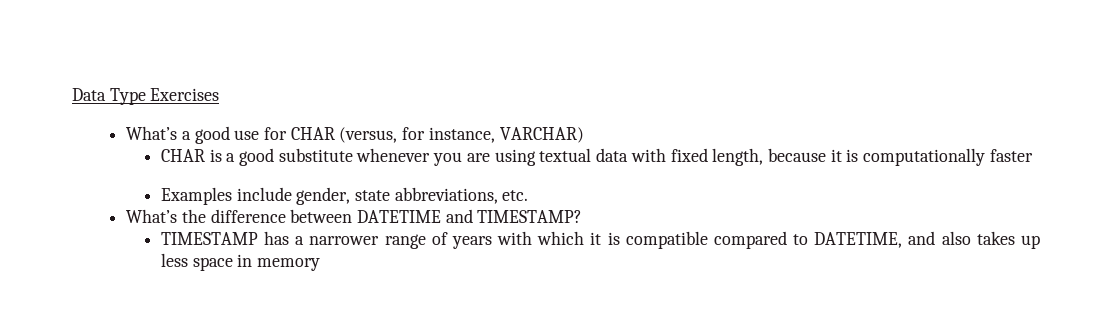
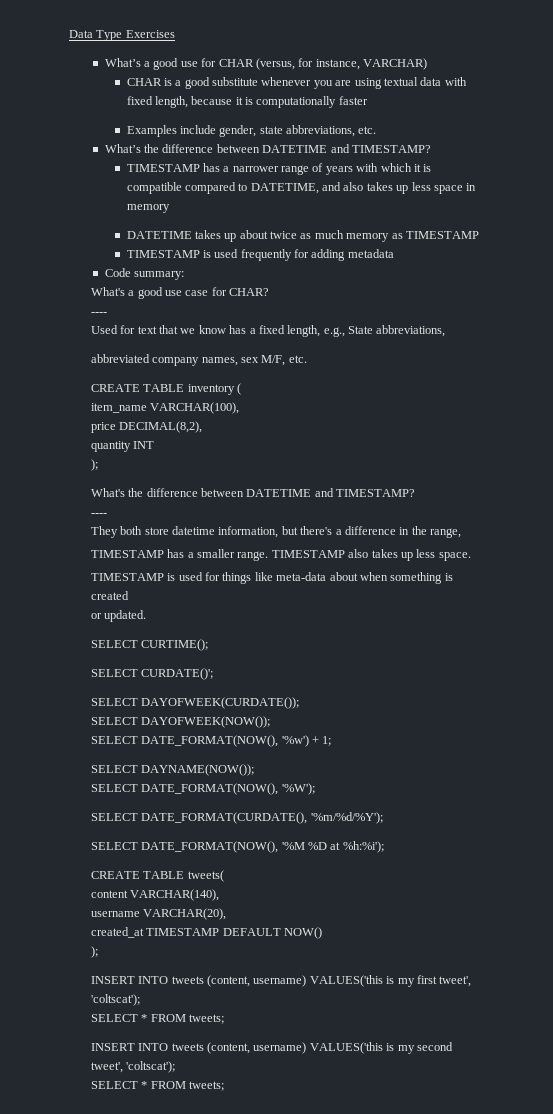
+ DATETIME takes up about twice as much memory as TIMESTAMP
+ TIMESTAMP is used frequently for adding metadata
+ Code summary:
+ What's a good use case for CHAR?
+ ----
+ Used for text that we know has a fixed length, e.g., State abbreviations,
+ abbreviated company names, sex M/F, etc.
+ CREATE TABLE inventory (
+ item_name VARCHAR(100),
+ price DECIMAL(8,2),
+ quantity INT
+ );
+ What's the difference between DATETIME and TIMESTAMP?
+ ----
+ They both store datetime information, but there's a difference in the range,
+ TIMESTAMP has a smaller range. TIMESTAMP also takes up less space.
+ TIMESTAMP is used for things like meta-data about when something is created
+ or updated.
+ SELECT CURTIME();
+ SELECT CURDATE()';
+ SELECT DAYOFWEEK(CURDATE());
+ SELECT DAYOFWEEK(NOW());
+ SELECT DATE_FORMAT(NOW(), '%w') + 1;
+ SELECT DAYNAME(NOW());
+ SELECT DATE_FORMAT(NOW(), '%W');
+ SELECT DATE_FORMAT(CURDATE(), '%m/%d/%Y');
+ SELECT DATE_FORMAT(NOW(), '%M %D at %h:%i');
+ CREATE TABLE tweets(
+ content VARCHAR(140),
+ username VARCHAR(20),
+ created_at TIMESTAMP DEFAULT NOW()
+ );
+ INSERT INTO tweets (content, username) VALUES('this is my first tweet', 'coltscat');
+ SELECT * FROM tweets;
+ INSERT INTO tweets (content, username) VALUES('this is my second tweet', 'coltscat');
+ SELECT * FROM tweets;

